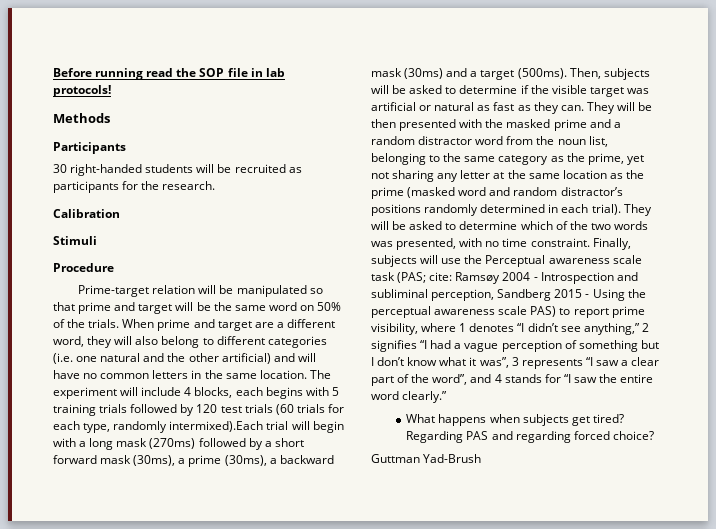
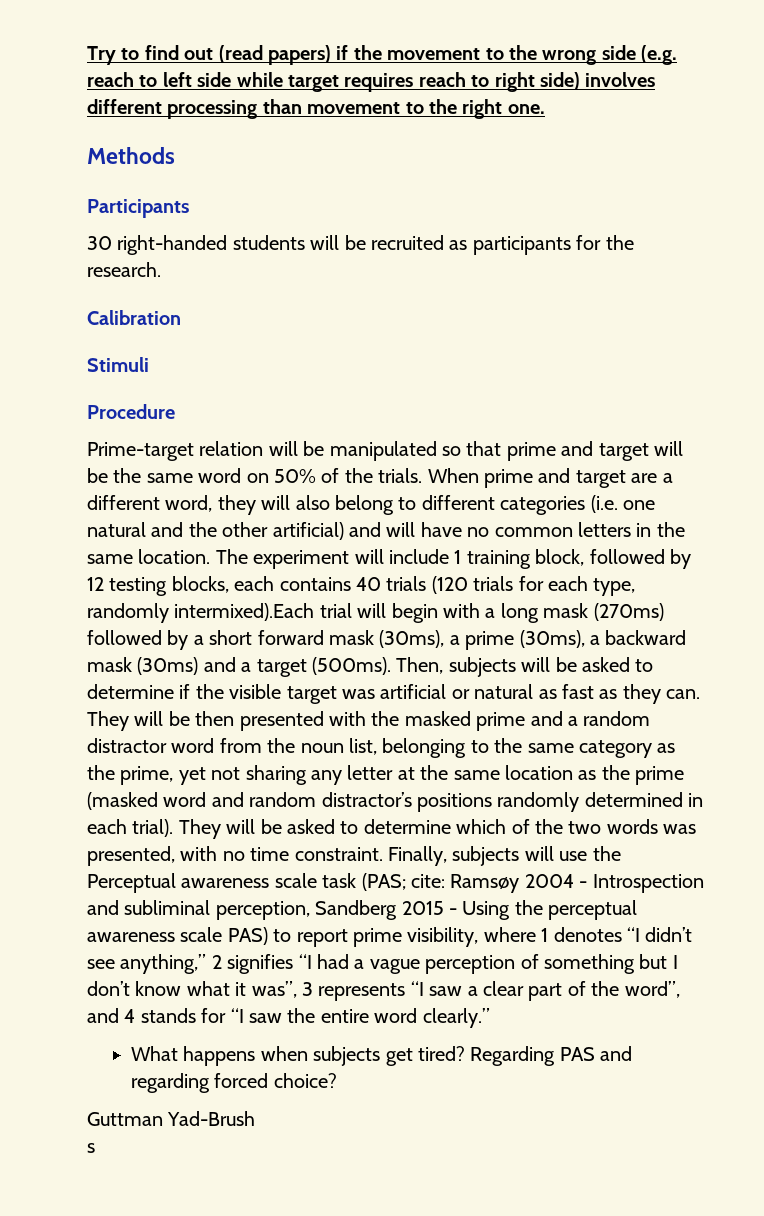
- Before running read the SOP file in lab protocols!
+ Try to find out (read papers) if the movement to the wrong side (e.g. reach to left side while target requires reach to right side) involves different processing than movement to the right one.
- The experiment will include 4 blocks, each begins with 5 training trials followed by 120 test trials (60 trials for each type, randomly intermixed).Each trial will begin with a long mask (270ms) followed by a short forward mask (30ms), a prime (30ms), a backward mask (30ms) and a target (500ms).
+ The experiment will include 1 training block, followed by 12 testing blocks, each contains 40 trials (120 trials for each type, randomly intermixed).Each trial will begin with a long mask (270ms) followed by a short forward mask (30ms), a prime (30ms), a backward mask (30ms) and a target (500ms).
+ s

